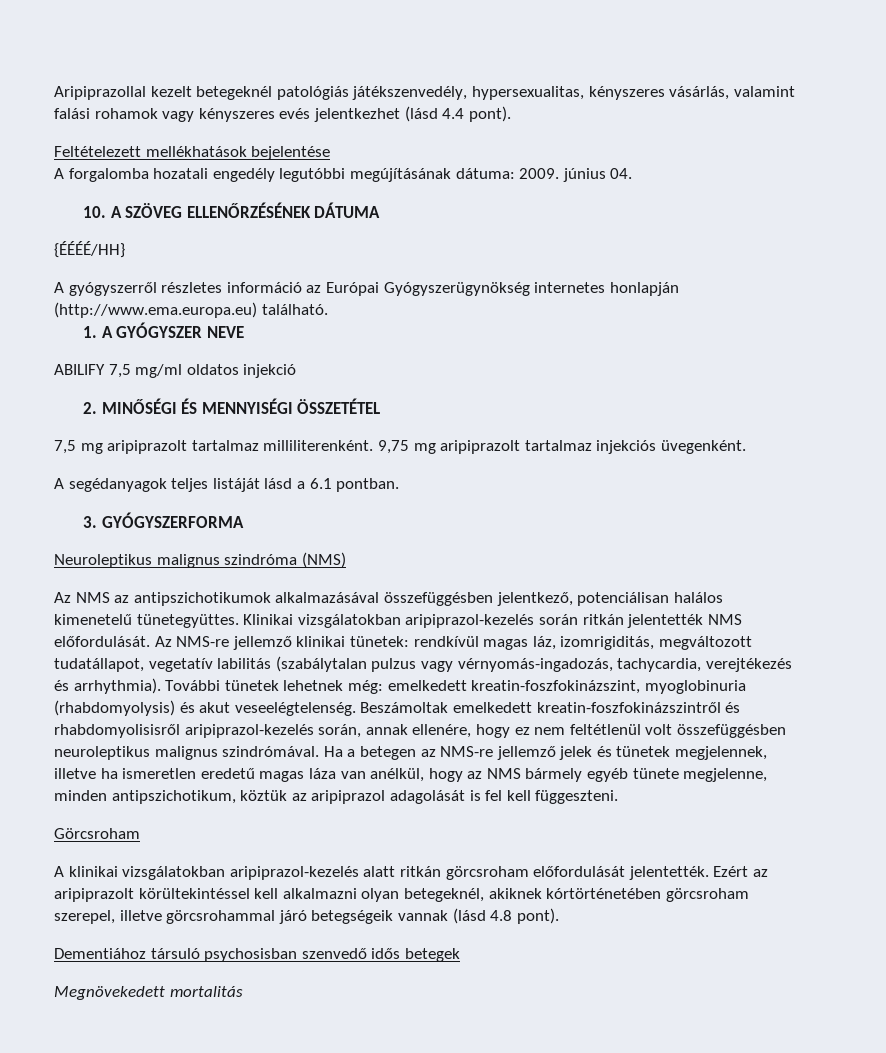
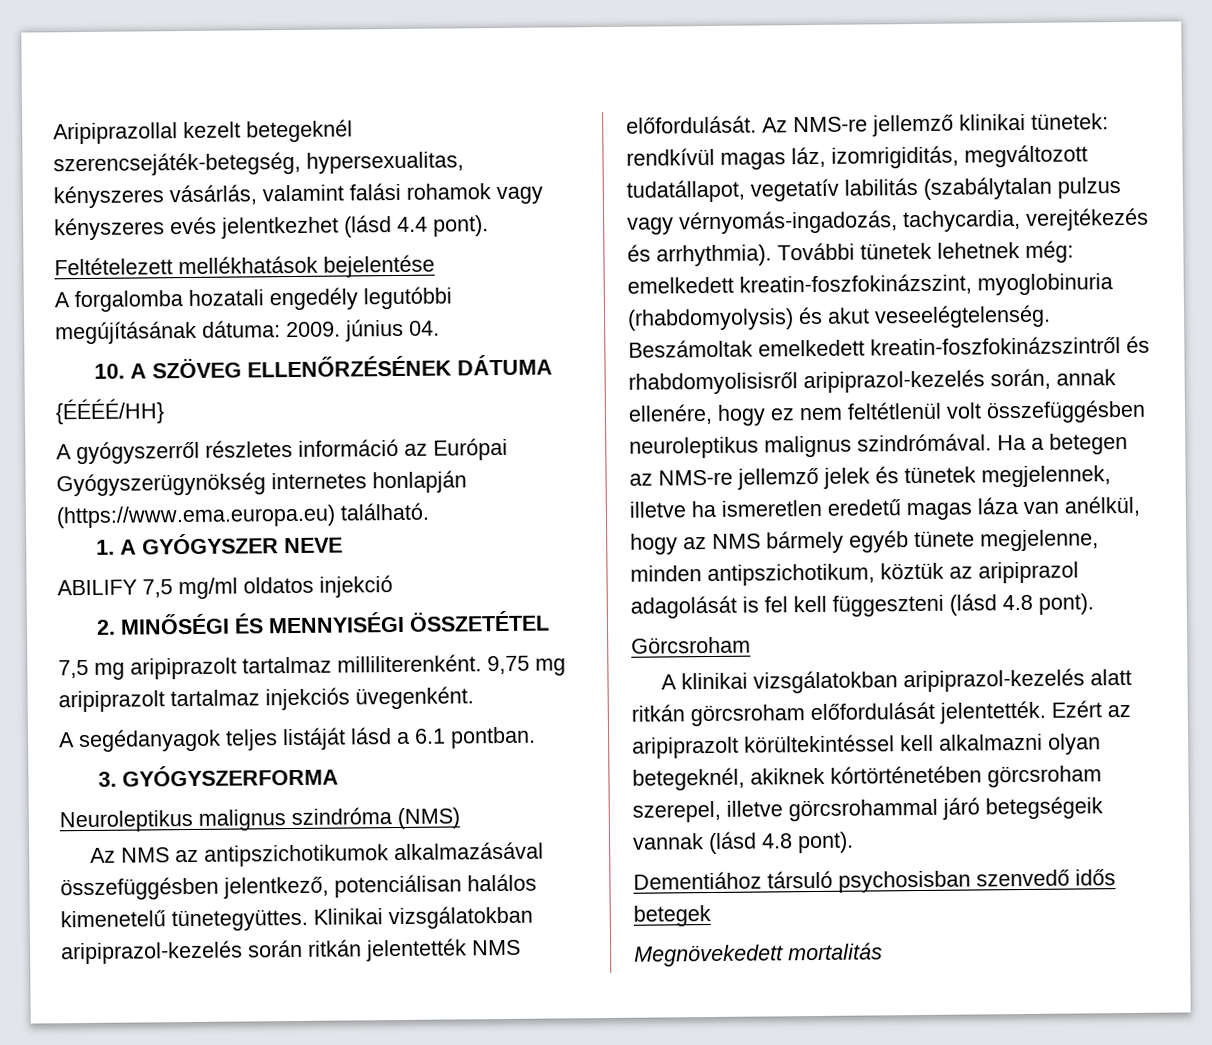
- Aripiprazollal kezelt betegeknél patológiás játékszenvedély, hypersexualitas, kényszeres vásárlás, valamint falási rohamok vagy kényszeres evés jelentkezhet (lásd 4.4 pont).
+ Aripiprazollal kezelt betegeknél szerencsejáték-betegség, hypersexualitas, kényszeres vásárlás, valamint falási rohamok vagy kényszeres evés jelentkezhet (lásd 4.4 pont).
- A gyógyszerről részletes információ az Európai Gyógyszerügynökség internetes honlapján (http://www.ema.europa.eu) található.
+ A gyógyszerről részletes információ az Európai Gyógyszerügynökség internetes honlapján (https://www.ema.europa.eu) található.
- Ha a betegen az NMS-re jellemző jelek és tünetek megjelennek, illetve ha ismeretlen eredetű magas láza van anélkül, hogy az NMS bármely egyéb tünete megjelenne, minden antipszichotikum, köztük az aripiprazol adagolását is fel kell függeszteni.
+ Ha a betegen az NMS-re jellemző jelek és tünetek megjelennek, illetve ha ismeretlen eredetű magas láza van anélkül, hogy az NMS bármely egyéb tünete megjelenne, minden antipszichotikum, köztük az aripiprazol adagolását is fel kell függeszteni (lásd 4.8 pont).

